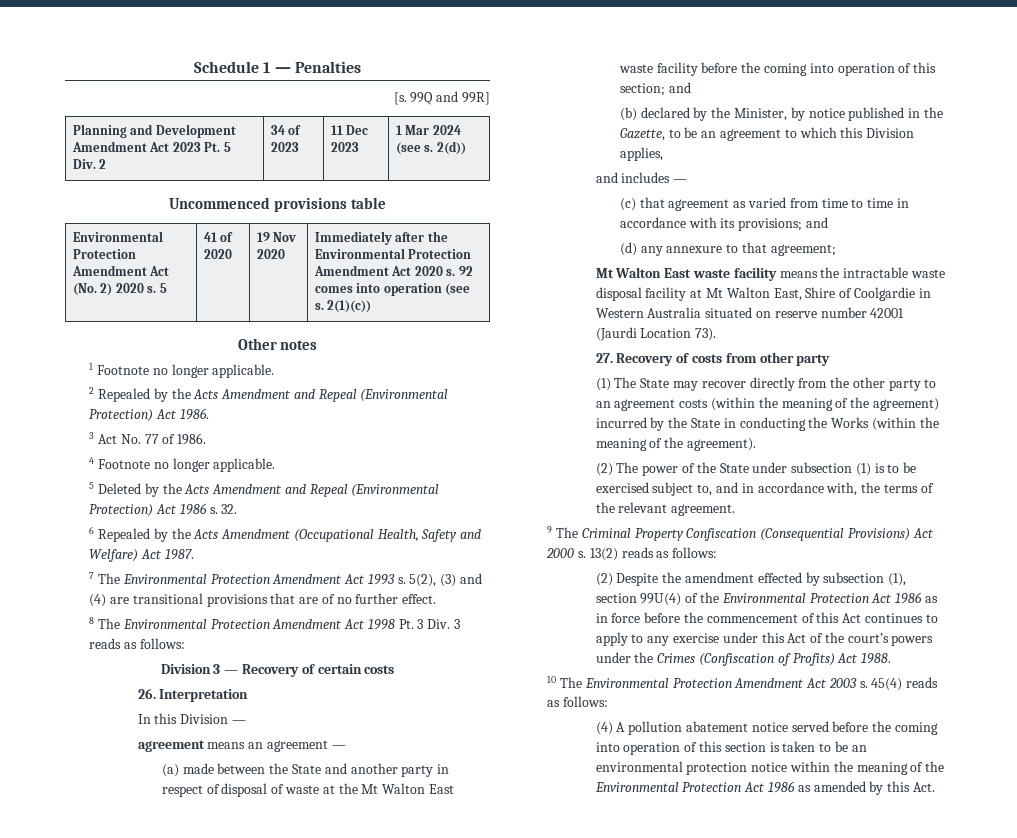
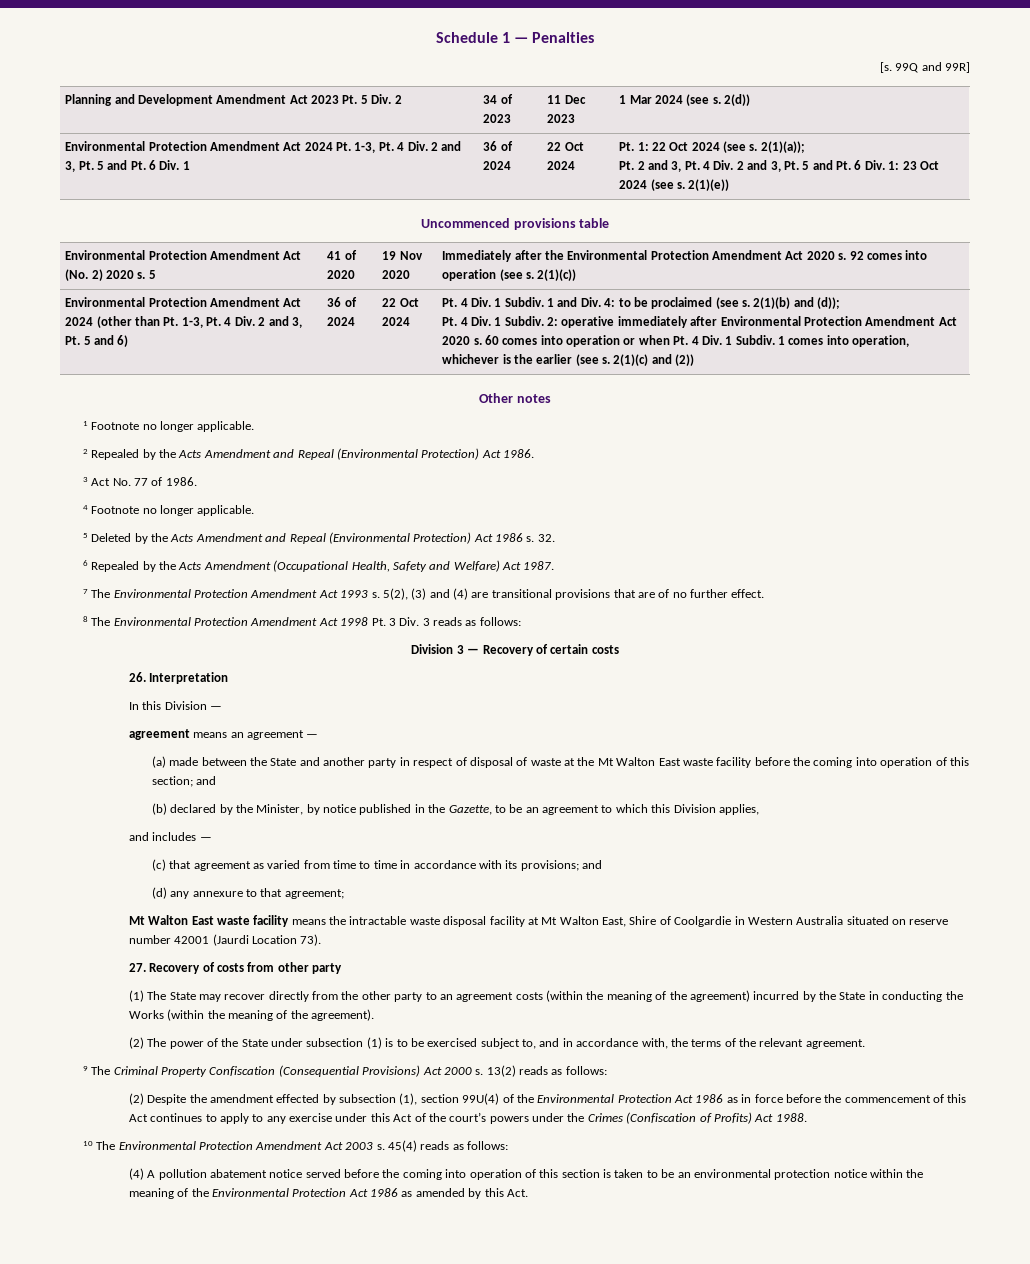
+ Environmental Protection Amendment Act 2024 Pt. 1-3, Pt. 4 Div. 2 and 3, Pt. 5 and Pt. 6 Div. 1 | 36 of 2024 | 22 Oct 2024 | Pt. 1: 22 Oct 2024 (see s. 2(1)(a));
+ Pt. 2 and 3, Pt. 4 Div. 2 and 3, Pt. 5 and Pt. 6 Div. 1: 23 Oct 2024 (see s. 2(1)(e))
+ Environmental Protection Amendment Act 2024 (other than Pt. 1-3, Pt. 4 Div. 2 and 3, Pt. 5 and 6) | 36 of 2024 | 22 Oct 2024 | Pt. 4 Div. 1 Subdiv. 1 and Div. 4: to be proclaimed (see s. 2(1)(b) and (d));
+ Pt. 4 Div. 1 Subdiv. 2: operative immediately after Environmental Protection Amendment Act 2020 s. 60 comes into operation or when Pt. 4 Div. 1 Subdiv. 1 comes into operation, whichever is the earlier (see s. 2(1)(c) and (2))

